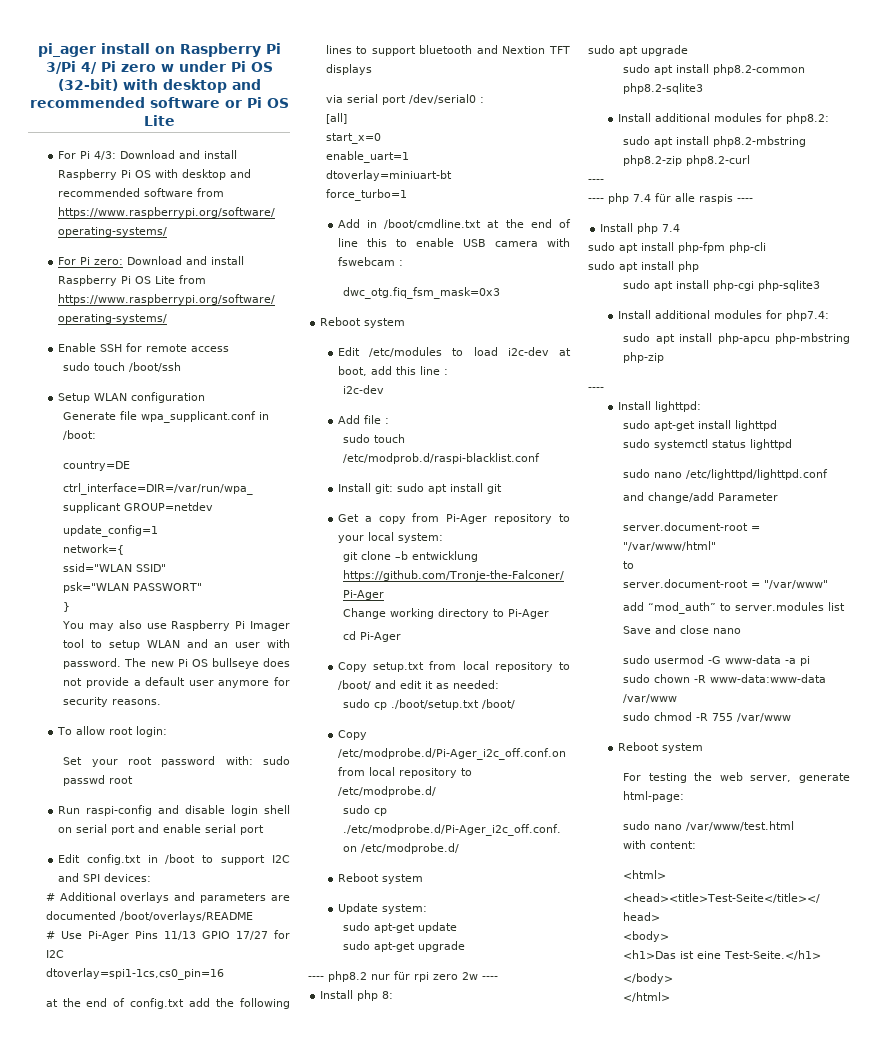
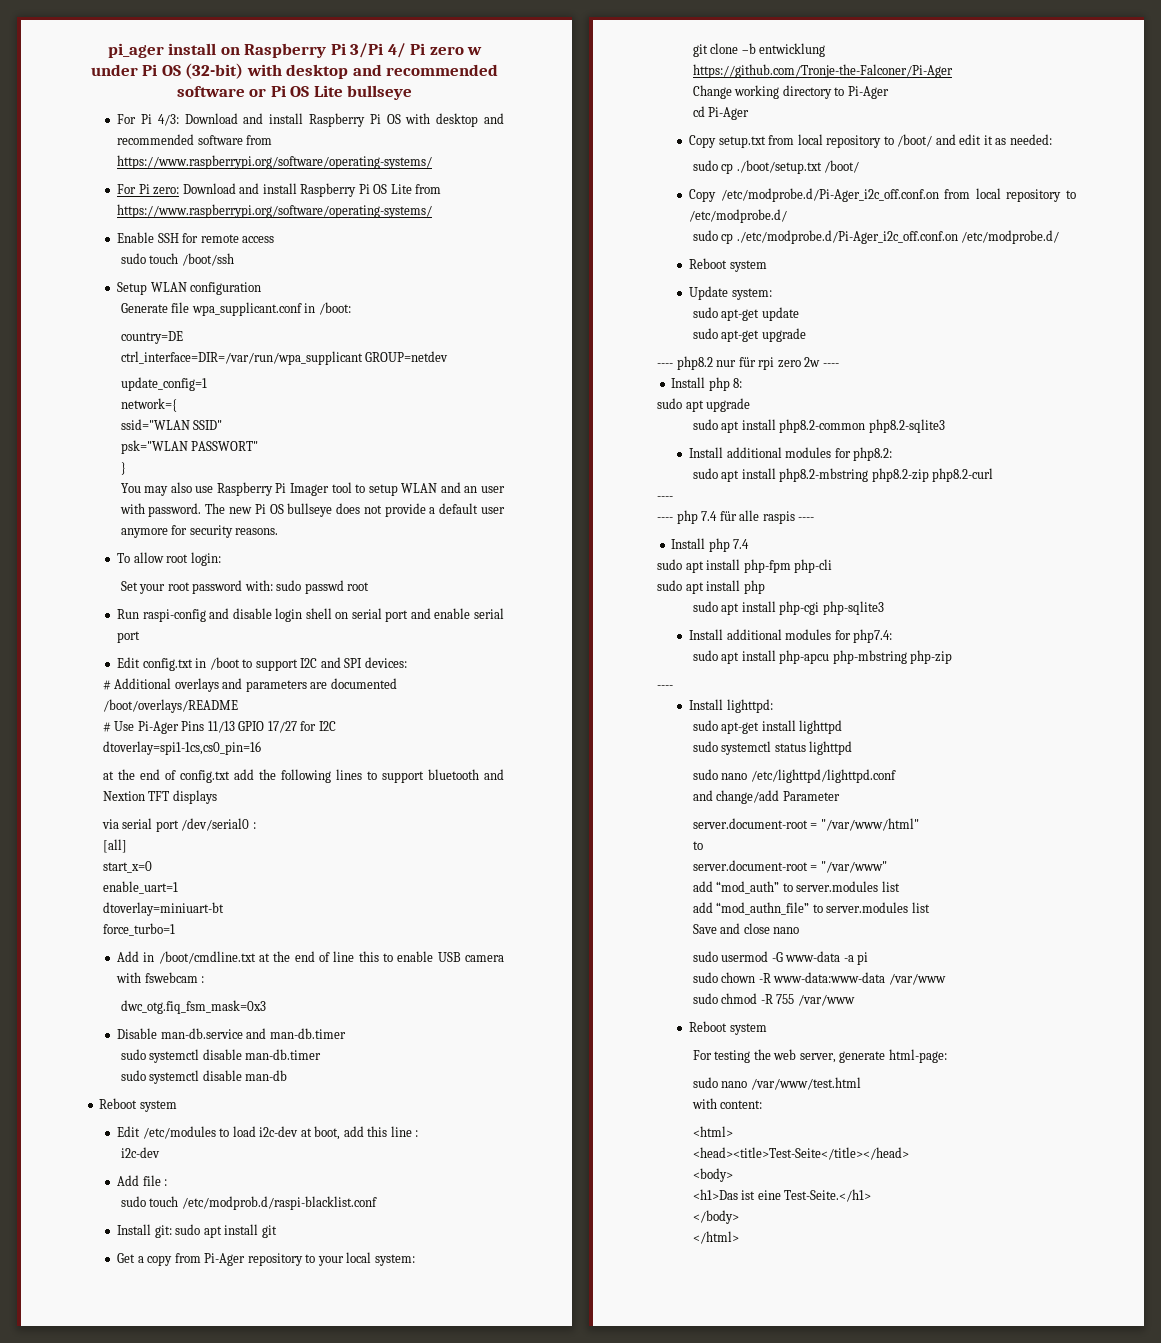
- pi_ager install on Raspberry Pi 3/Pi 4/ Pi zero w under Pi OS (32-bit) with desktop and recommended software or Pi OS Lite
+ pi_ager install on Raspberry Pi 3/Pi 4/ Pi zero w under Pi OS (32-bit) with desktop and recommended software or Pi OS Lite bullseye
+ Disable man-db.service and man-db.timer
+ sudo systemctl disable man-db.timer
+ sudo systemctl disable man-db
+ add “mod_authn_file” to server.modules list

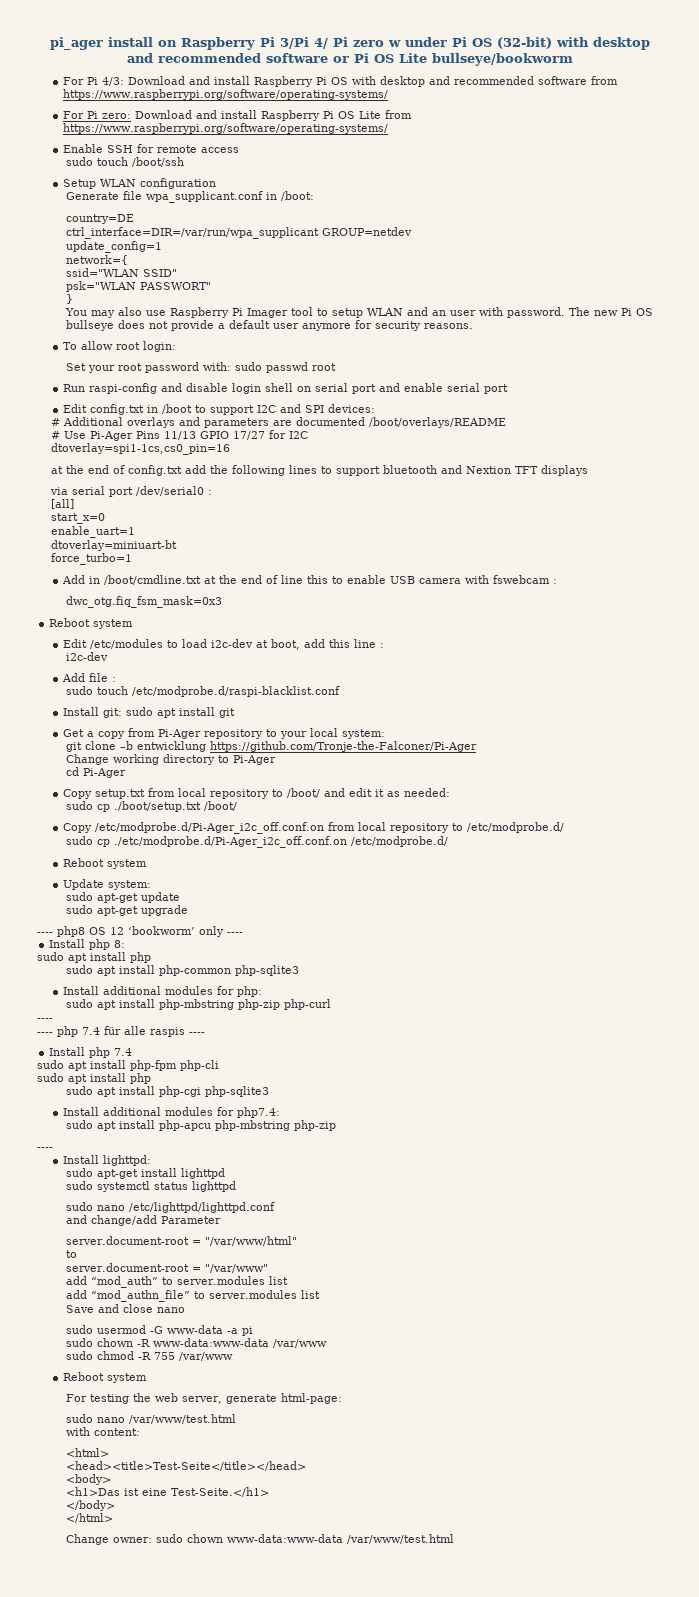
- pi_ager install on Raspberry Pi 3/Pi 4/ Pi zero w under Pi OS (32-bit) with desktop and recommended software or Pi OS Lite bullseye
+ pi_ager install on Raspberry Pi 3/Pi 4/ Pi zero w under Pi OS (32-bit) with desktop and recommended software or Pi OS Lite bullseye/bookworm
- Disable man-db.service and man-db.timer
- sudo systemctl disable man-db.timer
- sudo systemctl disable man-db
- sudo touch /etc/modprob.d/raspi-blacklist.conf
+ sudo touch /etc/modprobe.d/raspi-blacklist.conf
- ---- php8.2 nur für rpi zero 2w ----
+ ---- php8 OS 12 ‘bookworm’ only ----
  Install php 8:
- sudo apt upgrade
- sudo apt install php8.2-common php8.2-sqlite3
- Install additional modules for php8.2:
- sudo apt install php8.2-mbstring php8.2-zip php8.2-curl
+ sudo apt install php
+ sudo apt install php-common php-sqlite3
+ Install additional modules for php:
+ sudo apt install php-mbstring php-zip php-curl
+ Change owner: sudo chown www-data:www-data /var/www/test.html

